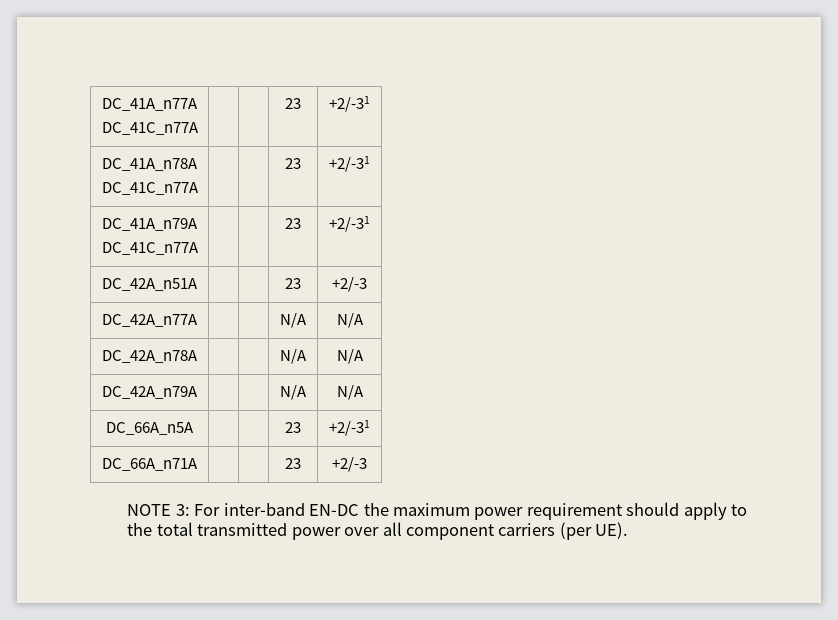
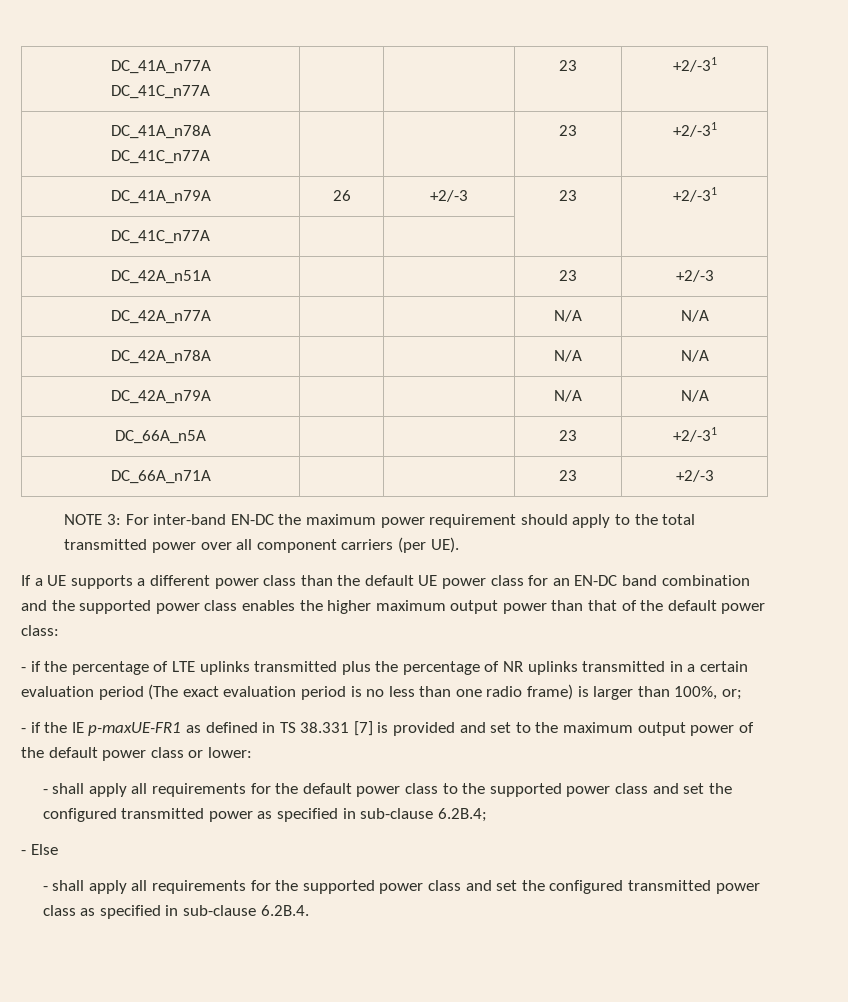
- DC_41A_n79A
- DC_41C_n77A | | | 23 | +2/-31
+ DC_41A_n79A | 26 | +2/-3 | 23 | +2/-31
+ DC_41C_n77A | | | |
+ If a UE supports a different power class than the default UE power class for an EN-DC band combination and the supported power class enables the higher maximum output power than that of the default power class:
+ - if the percentage of LTE uplinks transmitted plus the percentage of NR uplinks transmitted in a certain evaluation period (The exact evaluation period is no less than one radio frame) is larger than 100%, or;
+ - if the IE p-maxUE-FR1 as defined in TS 38.331 [7] is provided and set to the maximum output power of the default power class or lower:
+ - shall apply all requirements for the default power class to the supported power class and set the configured transmitted power as specified in sub-clause 6.2B.4;
+ - Else
+ - shall apply all requirements for the supported power class and set the configured transmitted power class as specified in sub-clause 6.2B.4.

